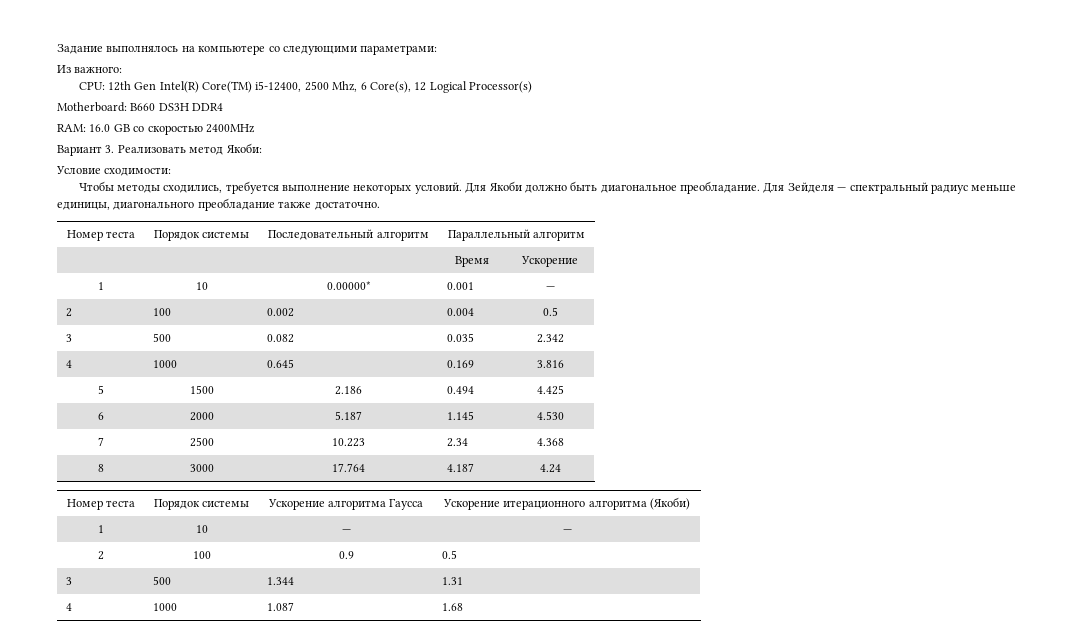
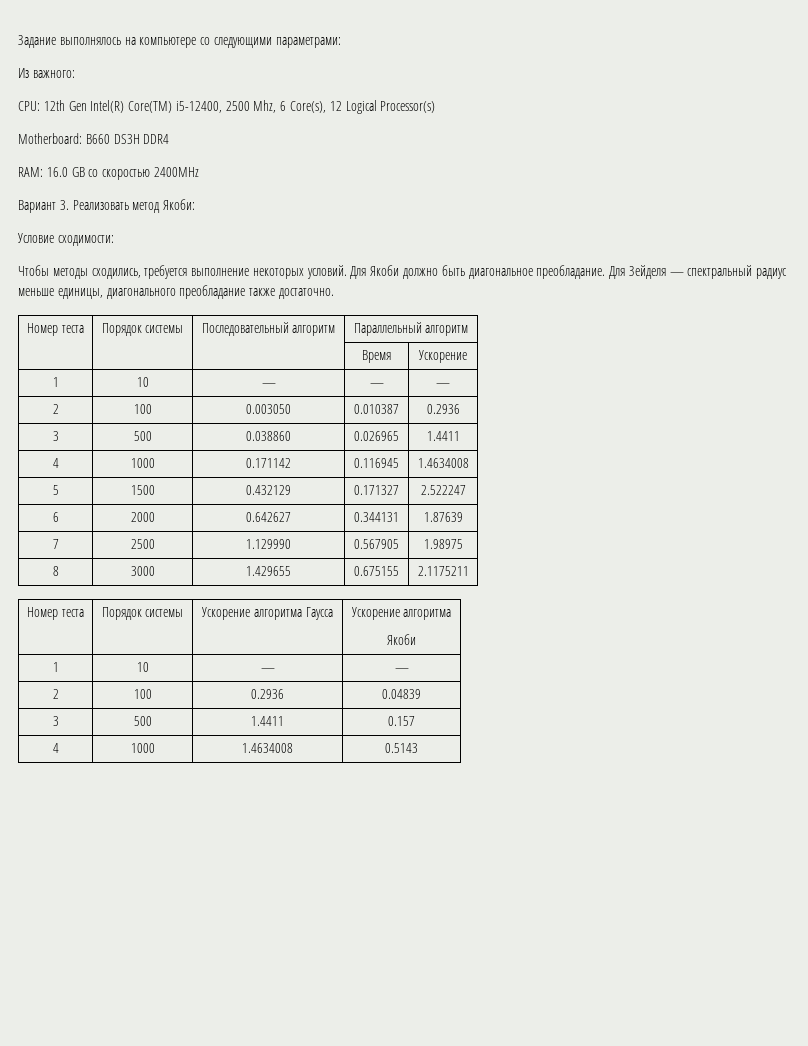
- 1 | 10 | 0.00000* | 0.001 | —
- 2 | 100 | 0.002 | 0.004 | 0.5
- 3 | 500 | 0.082 | 0.035 | 2.342
- 4 | 1000 | 0.645 | 0.169 | 3.816
+ 1 | 10 | — | — | —
+ 2 | 100 | 0.003050 | 0.010387 | 0.2936
+ 3 | 500 | 0.038860 | 0.026965 | 1.4411
+ 4 | 1000 | 0.171142 | 0.116945 | 1.4634008
- 5 | 1500 | 2.186 | 0.494 | 4.425
+ 5 | 1500 | 0.432129 | 0.171327 | 2.522247
- 6 | 2000 | 5.187 | 1.145 | 4.530
+ 6 | 2000 | 0.642627 | 0.344131 | 1.87639
- 7 | 2500 | 10.223 | 2.34 | 4.368
+ 7 | 2500 | 1.129990 | 0.567905 | 1.98975
- 8 | 3000 | 17.764 | 4.187 | 4.24
+ 8 | 3000 | 1.429655 | 0.675155 | 2.1175211
- Номер теста | Порядок системы | Ускорение алгоритма Гаусса | Ускорение итерационного алгоритма (Якоби)
+ Номер теста | Порядок системы | Ускорение алгоритма Гаусса | Ускорение алгоритма
+ Якоби
- 2 | 100 | 0.9 | 0.5
- 3 | 500 | 1.344 | 1.31
- 4 | 1000 | 1.087 | 1.68
+ 2 | 100 | 0.2936 | 0.04839
+ 3 | 500 | 1.4411 | 0.157
+ 4 | 1000 | 1.4634008 | 0.5143

